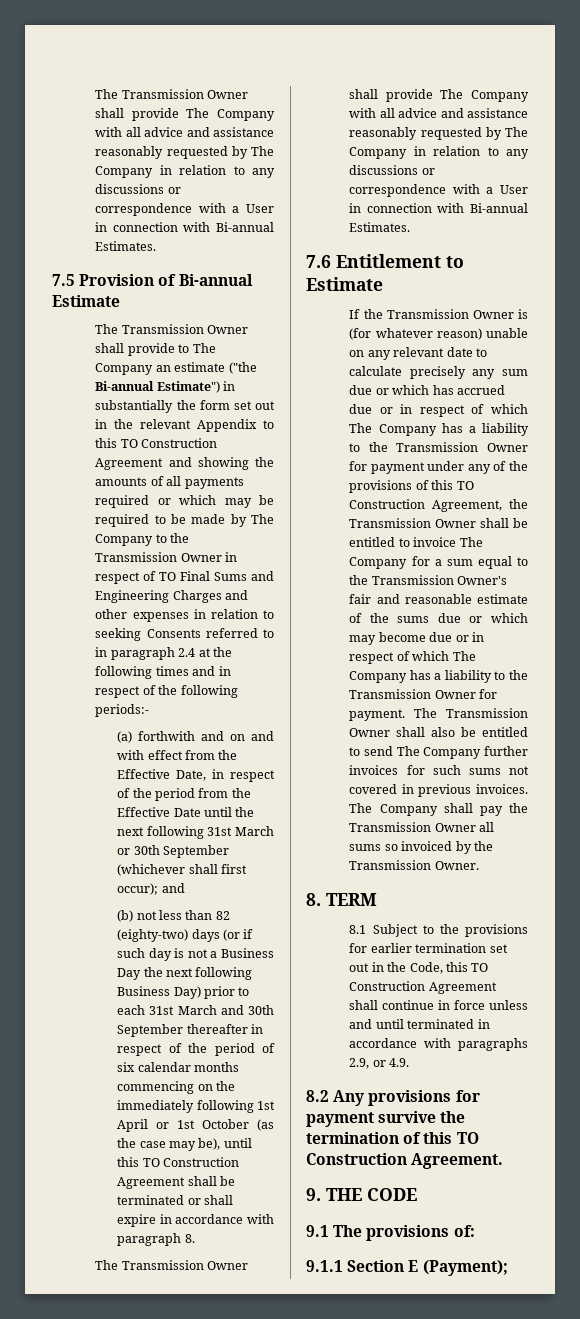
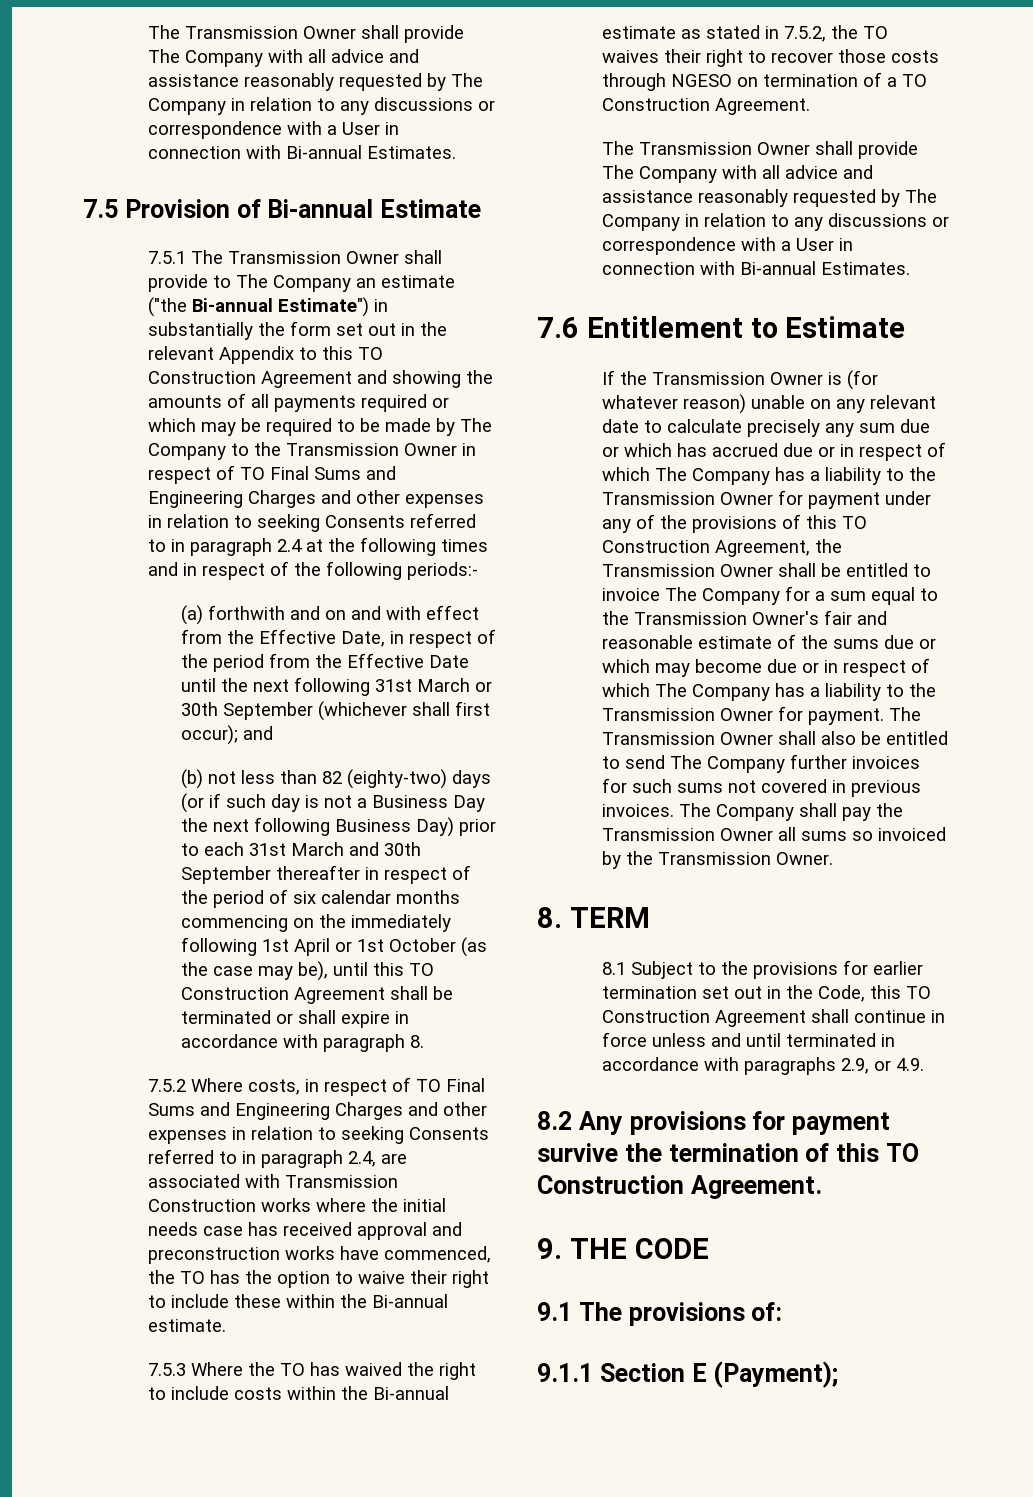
- The Transmission Owner shall provide to The Company an estimate ("the Bi-annual Estimate") in substantially the form set out in the relevant Appendix to this TO Construction Agreement and showing the amounts of all payments required or which may be required to be made by The Company to the Transmission Owner in respect of TO Final Sums and Engineering Charges and other expenses in relation to seeking Consents referred to in paragraph 2.4 at the following times and in respect of the following periods:-
+ 7.5.1 The Transmission Owner shall provide to The Company an estimate ("the Bi-annual Estimate") in substantially the form set out in the relevant Appendix to this TO Construction Agreement and showing the amounts of all payments required or which may be required to be made by The Company to the Transmission Owner in respect of TO Final Sums and Engineering Charges and other expenses in relation to seeking Consents referred to in paragraph 2.4 at the following times and in respect of the following periods:-
+ 7.5.2 Where costs, in respect of TO Final Sums and Engineering Charges and other expenses in relation to seeking Consents referred to in paragraph 2.4, are associated with Transmission Construction works where the initial needs case has received approval and preconstruction works have commenced, the TO has the option to waive their right to include these within the Bi-annual estimate.
+ 7.5.3 Where the TO has waived the right to include costs within the Bi-annual estimate as stated in 7.5.2, the TO waives their right to recover those costs through NGESO on termination of a TO Construction Agreement.

